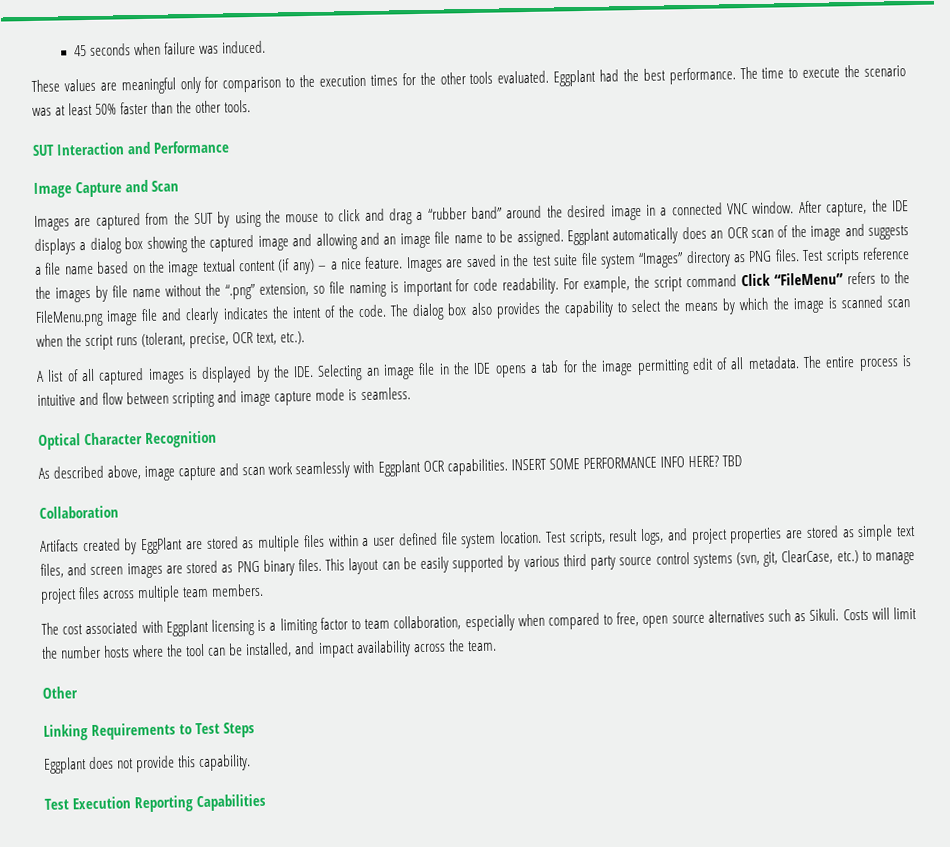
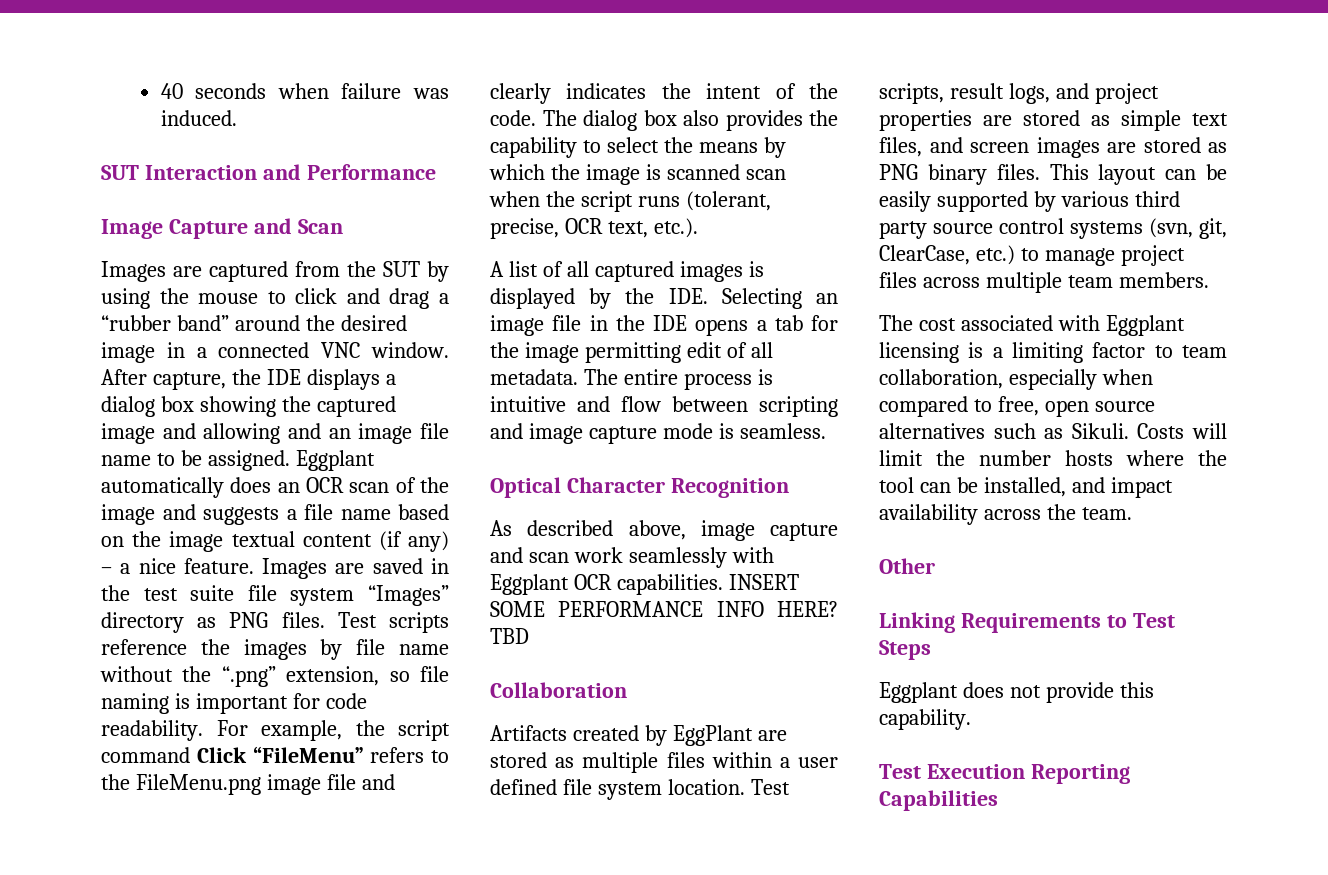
- 45 seconds when failure was induced.
+ 40 seconds when failure was induced.
- These values are meaningful only for comparison to the execution times for the other tools evaluated. Eggplant had the best performance. The time to execute the scenario was at least 50% faster than the other tools.

